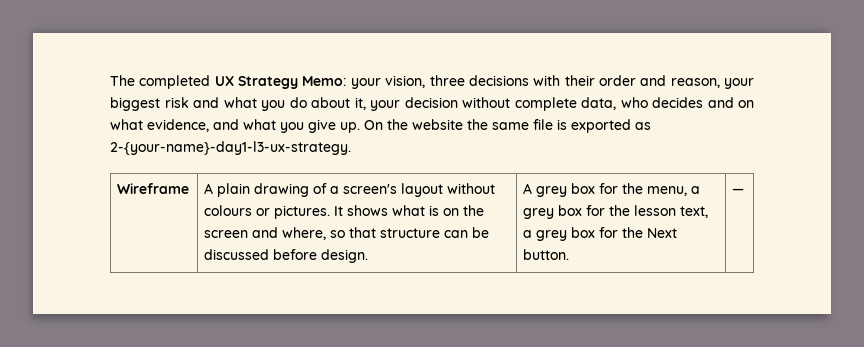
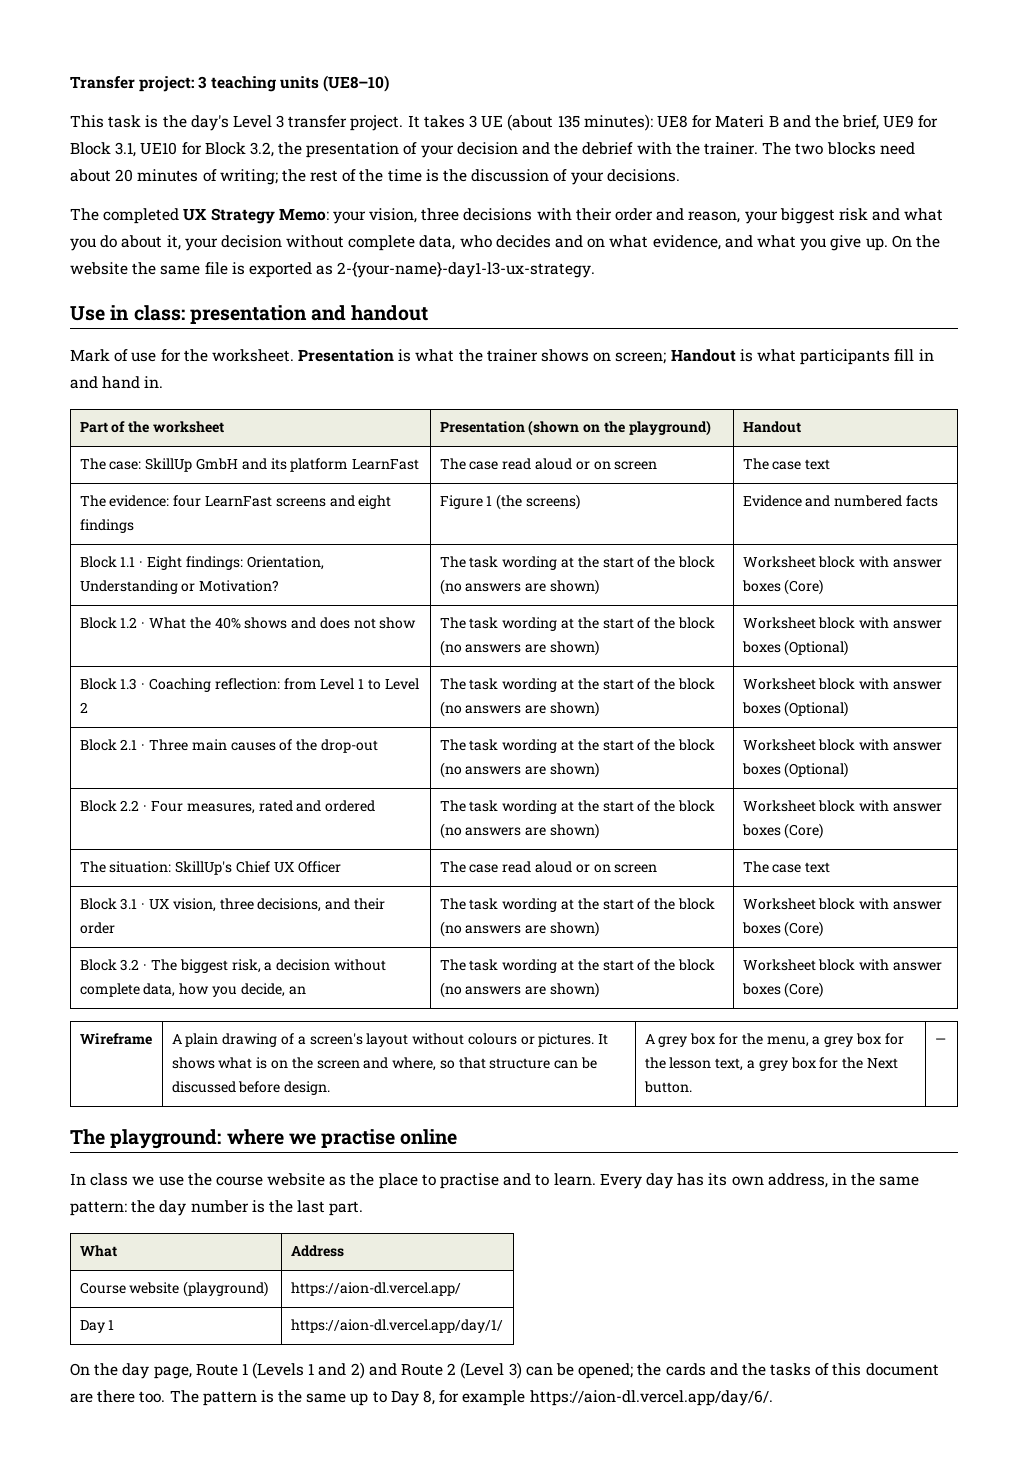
+ Transfer project: 3 teaching units (UE8–10)
+ This task is the day's Level 3 transfer project. It takes 3 UE (about 135 minutes): UE8 for Materi B and the brief, UE9 for Block 3.1, UE10 for Block 3.2, the presentation of your decision and the debrief with the trainer. The two blocks need about 20 minutes of writing; the rest of the time is the discussion of your decisions.
+ Use in class: presentation and handout
+ Mark of use for the worksheet. Presentation is what the trainer shows on screen; Handout is what participants fill in and hand in.
+ Part of the worksheet | Presentation (shown on the playground) | Handout
+ The case: SkillUp GmbH and its platform LearnFast | The case read aloud or on screen | The case text
+ The evidence: four LearnFast screens and eight findings | Figure 1 (the screens) | Evidence and numbered facts
+ Block 1.1 · Eight findings: Orientation, Understanding or Motivation? | The task wording at the start of the block (no answers are shown) | Worksheet block with answer boxes (Core)
+ Block 1.2 · What the 40% shows and does not show | The task wording at the start of the block (no answers are shown) | Worksheet block with answer boxes (Optional)
+ Block 1.3 · Coaching reflection: from Level 1 to Level 2 | The task wording at the start of the block (no answers are shown) | Worksheet block with answer boxes (Optional)
+ Block 2.1 · Three main causes of the drop-out | The task wording at the start of the block (no answers are shown) | Worksheet block with answer boxes (Optional)
+ Block 2.2 · Four measures, rated and ordered | The task wording at the start of the block (no answers are shown) | Worksheet block with answer boxes (Core)
+ The situation: SkillUp's Chief UX Officer | The case read aloud or on screen | The case text
+ Block 3.1 · UX vision, three decisions, and their order | The task wording at the start of the block (no answers are shown) | Worksheet block with answer boxes (Core)
+ Block 3.2 · The biggest risk, a decision without complete data, how you decide, an | The task wording at the start of the block (no answers are shown) | Worksheet block with answer boxes (Core)
+ The playground: where we practise online
+ In class we use the course website as the place to practise and to learn. Every day has its own address, in the same pattern: the day number is the last part.
+ What | Address
+ Course website (playground) | https://aion-dl.vercel.app/
+ Day 1 | https://aion-dl.vercel.app/day/1/
+ On the day page, Route 1 (Levels 1 and 2) and Route 2 (Level 3) can be opened; the cards and the tasks of this document are there too. The pattern is the same up to Day 8, for example https://aion-dl.vercel.app/day/6/.

